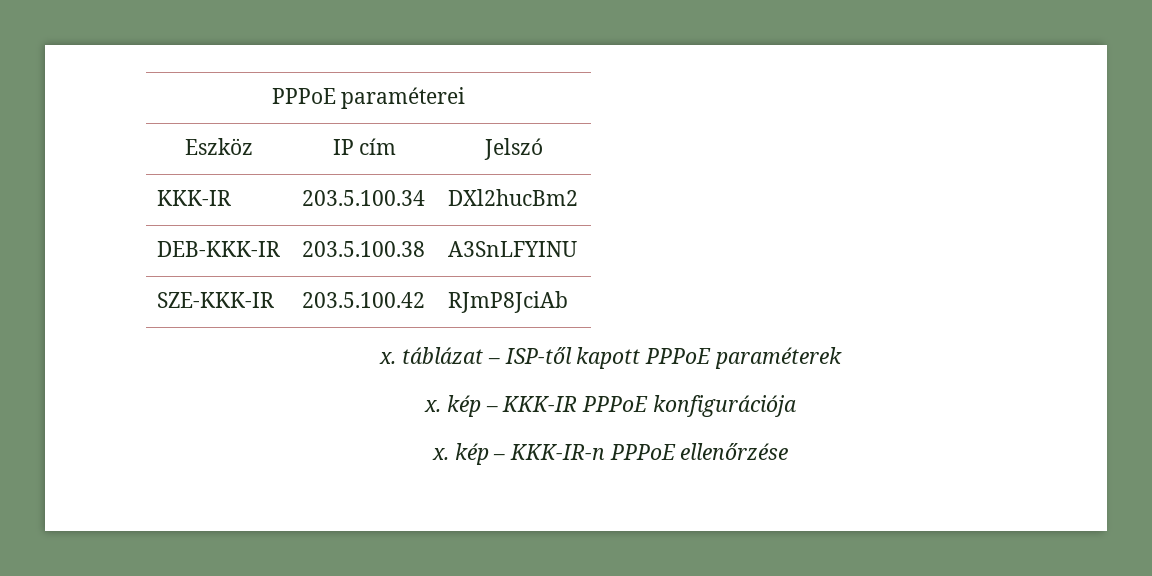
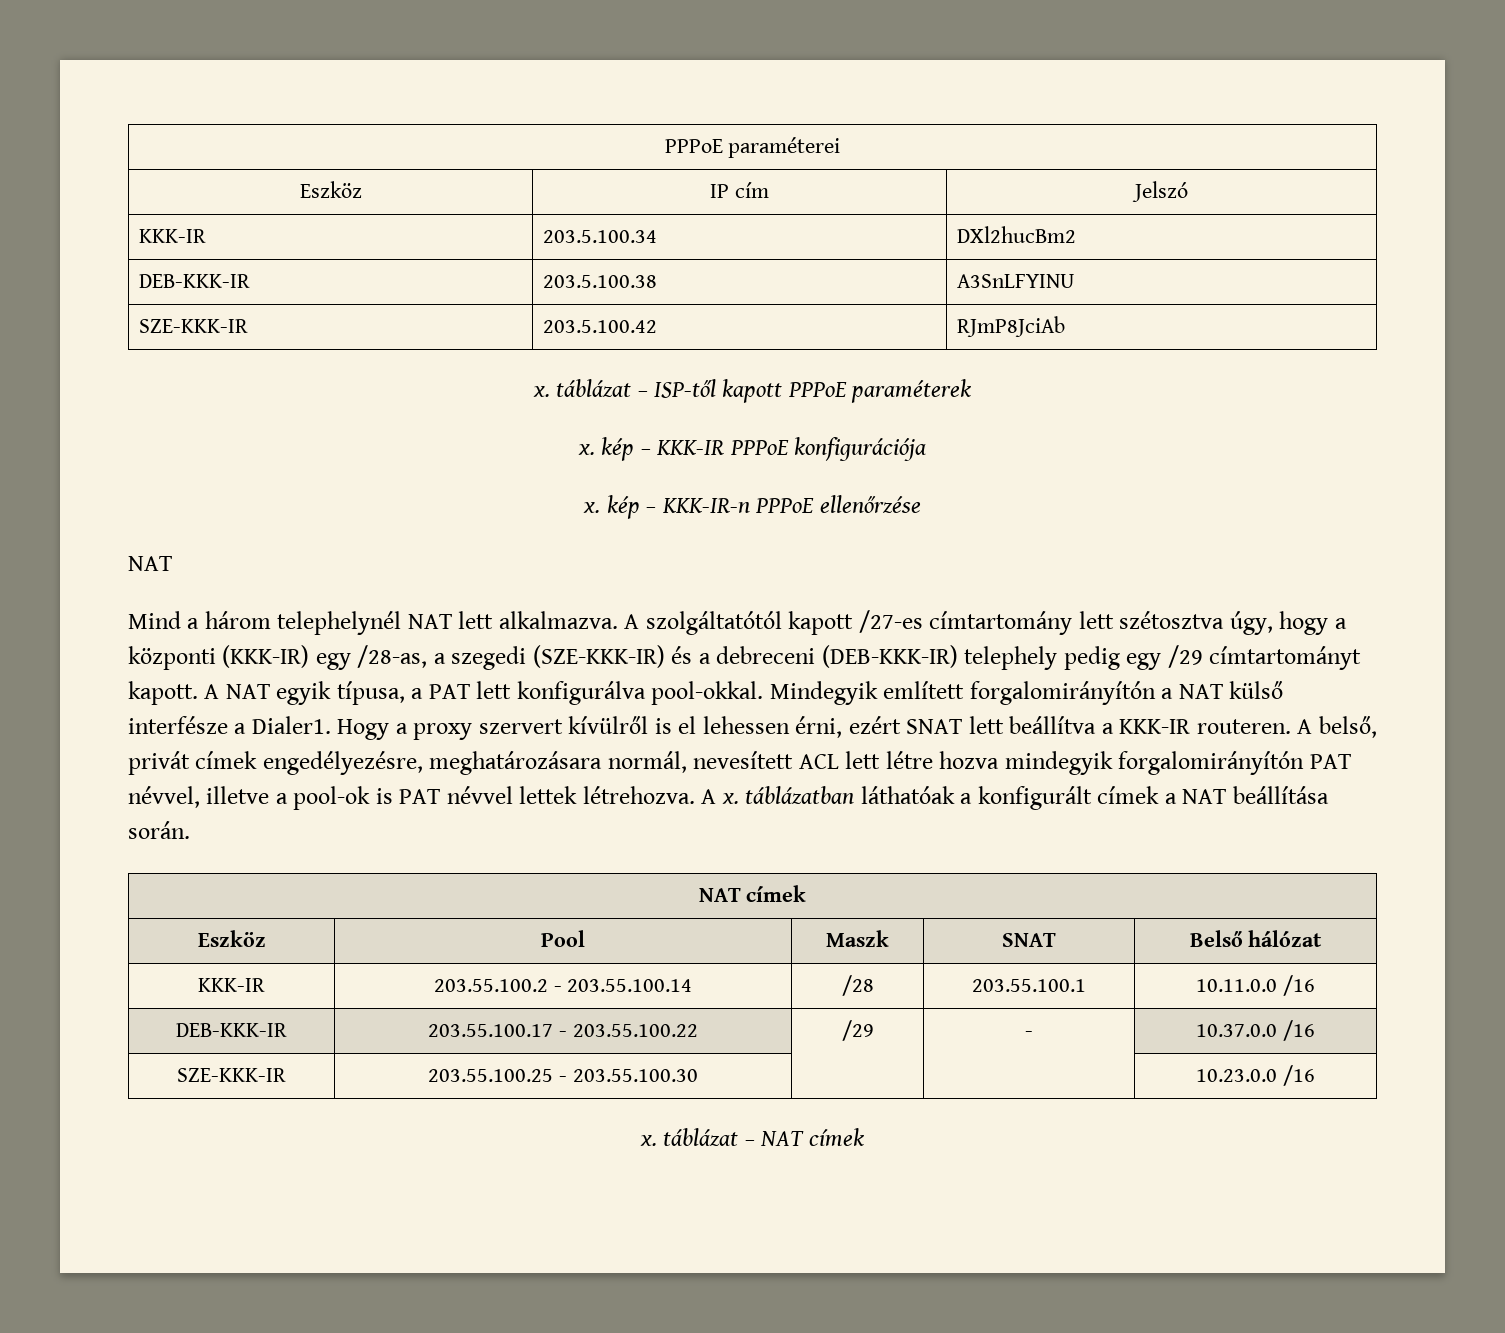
  x. kép – KKK-IR-n PPPoE ellenőrzése
+ NAT
+ Mind a három telephelynél NAT lett alkalmazva. A szolgáltatótól kapott /27-es címtartomány lett szétosztva úgy, hogy a központi (KKK-IR) egy /28-as, a szegedi (SZE-KKK-IR) és a debreceni (DEB-KKK-IR) telephely pedig egy /29 címtartományt kapott. A NAT egyik típusa, a PAT lett konfigurálva pool-okkal. Mindegyik említett forgalomirányítón a NAT külső interfésze a Dialer1. Hogy a proxy szervert kívülről is el lehessen érni, ezért SNAT lett beállítva a KKK-IR routeren. A belső, privát címek engedélyezésre, meghatározásara normál, nevesített ACL lett létre hozva mindegyik forgalomirányítón PAT névvel, illetve a pool-ok is PAT névvel lettek létrehozva. A x. táblázatban láthatóak a konfigurált címek a NAT beállítása során.
+ NAT címek
+ Eszköz | Pool | Maszk | SNAT | Belső hálózat
+ KKK-IR | 203.55.100.2 - 203.55.100.14 | /28 | 203.55.100.1 | 10.11.0.0 /16
+ DEB-KKK-IR | 203.55.100.17 - 203.55.100.22 | /29 | - | 10.37.0.0 /16
+ SZE-KKK-IR | 203.55.100.25 - 203.55.100.30 | | | 10.23.0.0 /16
+ x. táblázat – NAT címek

